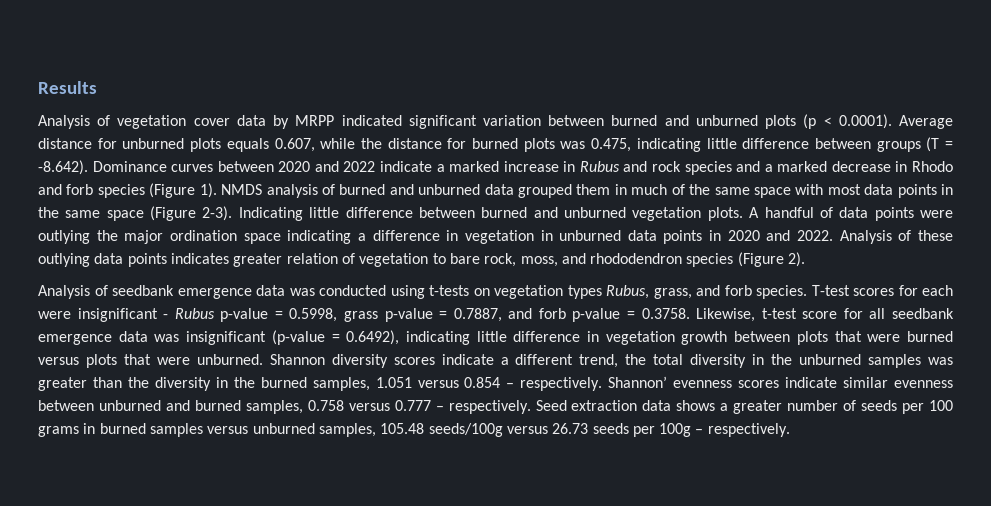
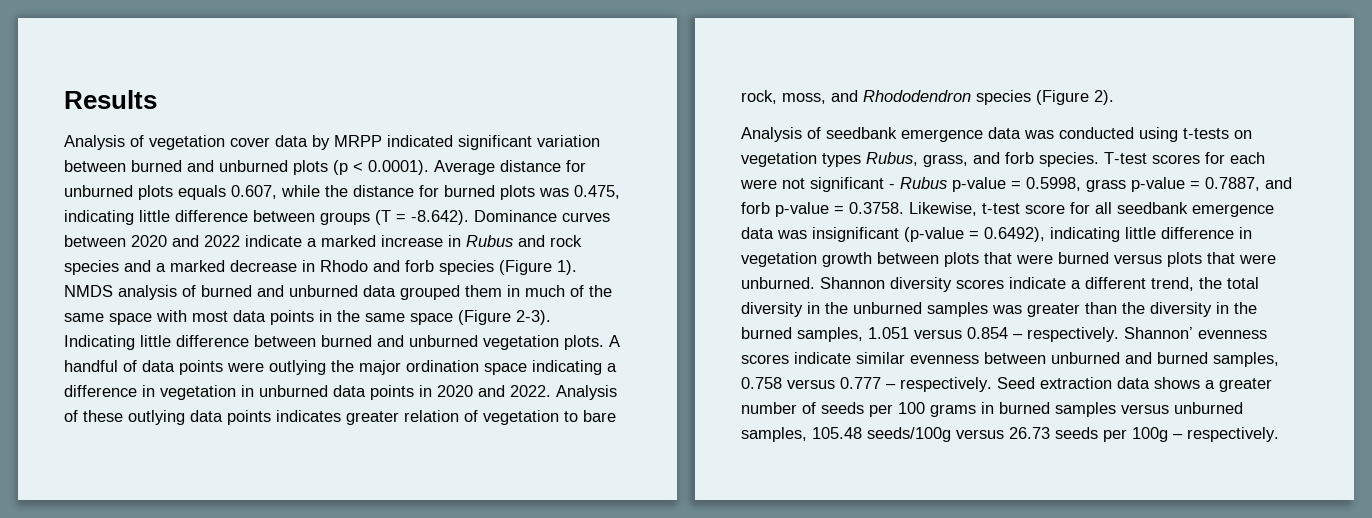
- Analysis of these outlying data points indicates greater relation of vegetation to bare rock, moss, and rhododendron species (Figure 2).
+ Analysis of these outlying data points indicates greater relation of vegetation to bare rock, moss, and Rhododendron species (Figure 2).
- T-test scores for each were insignificant - Rubus p-value = 0.5998, grass p-value = 0.7887, and forb p-value = 0.3758. Likewise, t-test score for all seedbank emergence data was insignificant (p-value = 0.6492), indicating little difference in vegetation growth between plots that were burned versus plots that were unburned.
+ T-test scores for each were not significant - Rubus p-value = 0.5998, grass p-value = 0.7887, and forb p-value = 0.3758. Likewise, t-test score for all seedbank emergence data was insignificant (p-value = 0.6492), indicating little difference in vegetation growth between plots that were burned versus plots that were unburned.

